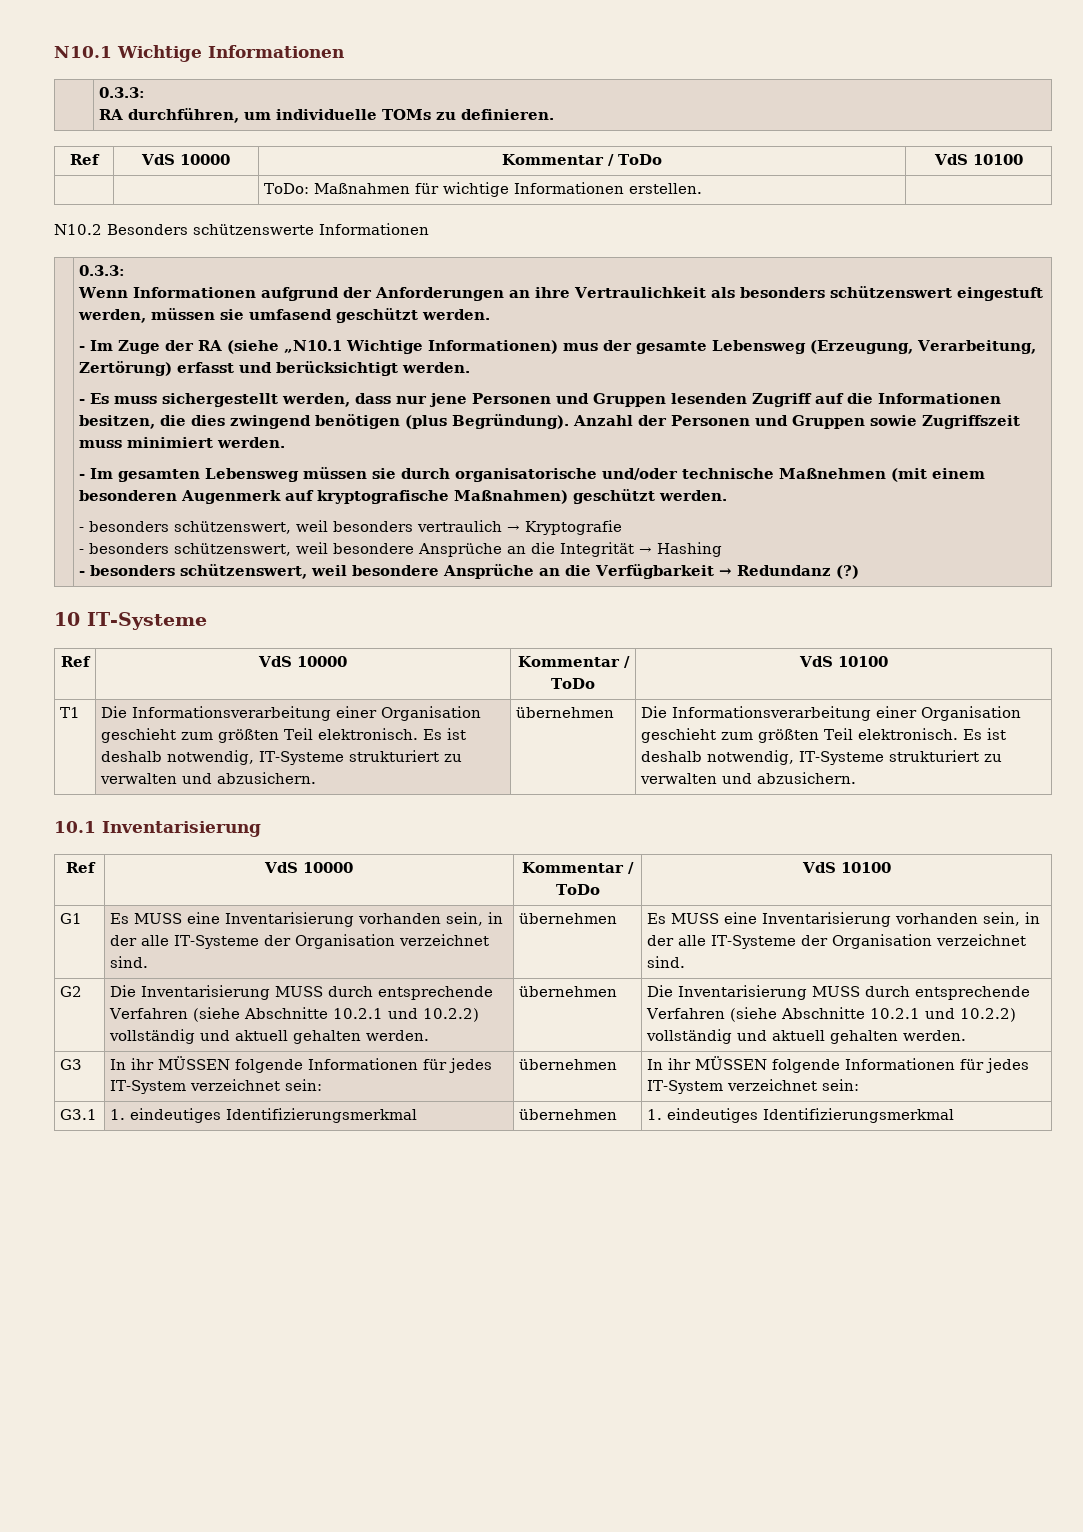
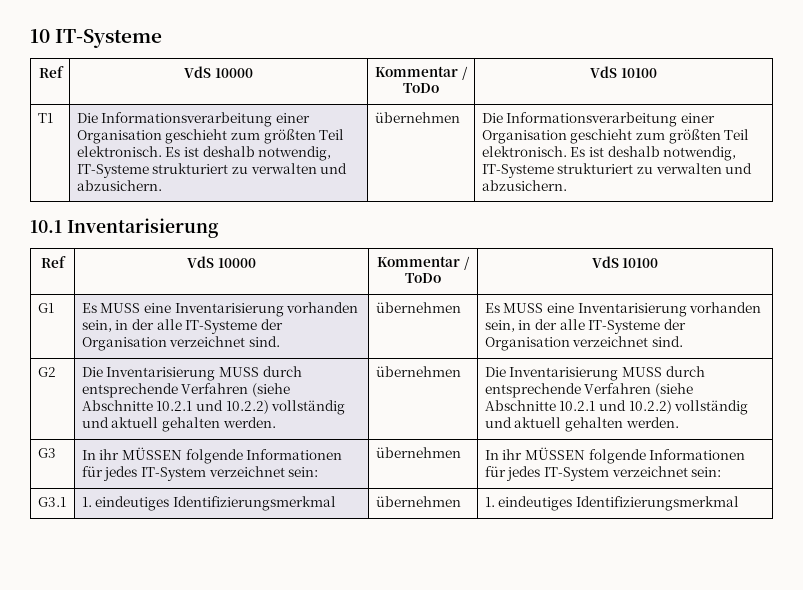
- N10.1 Wichtige Informationen
- | 0.3.3:
- RA durchführen, um individuelle TOMs zu definieren.
- Ref | VdS 10000 | Kommentar / ToDo | VdS 10100
- | | ToDo: Maßnahmen für wichtige Informationen erstellen. |
- N10.2 Besonders schützenswerte Informationen
- | 0.3.3:
- Wenn Informationen aufgrund der Anforderungen an ihre Vertraulichkeit als besonders schützenswert eingestuft werden, müssen sie umfasend geschützt werden.
- - Im Zuge der RA (siehe „N10.1 Wichtige Informationen) mus der gesamte Lebensweg (Erzeugung, Verarbeitung, Zertörung) erfasst und berücksichtigt werden.
- - Es muss sichergestellt werden, dass nur jene Personen und Gruppen lesenden Zugriff auf die Informationen besitzen, die dies zwingend benötigen (plus Begründung). Anzahl der Personen und Gruppen sowie Zugriffszeit muss minimiert werden.
- - Im gesamten Lebensweg müssen sie durch organisatorische und/oder technische Maßnehmen (mit einem besonderen Augenmerk auf kryptografische Maßnahmen) geschützt werden.
- - besonders schützenswert, weil besonders vertraulich → Kryptografie
- - besonders schützenswert, weil besondere Ansprüche an die Integrität → Hashing
- - besonders schützenswert, weil besondere Ansprüche an die Verfügbarkeit → Redundanz (?)

